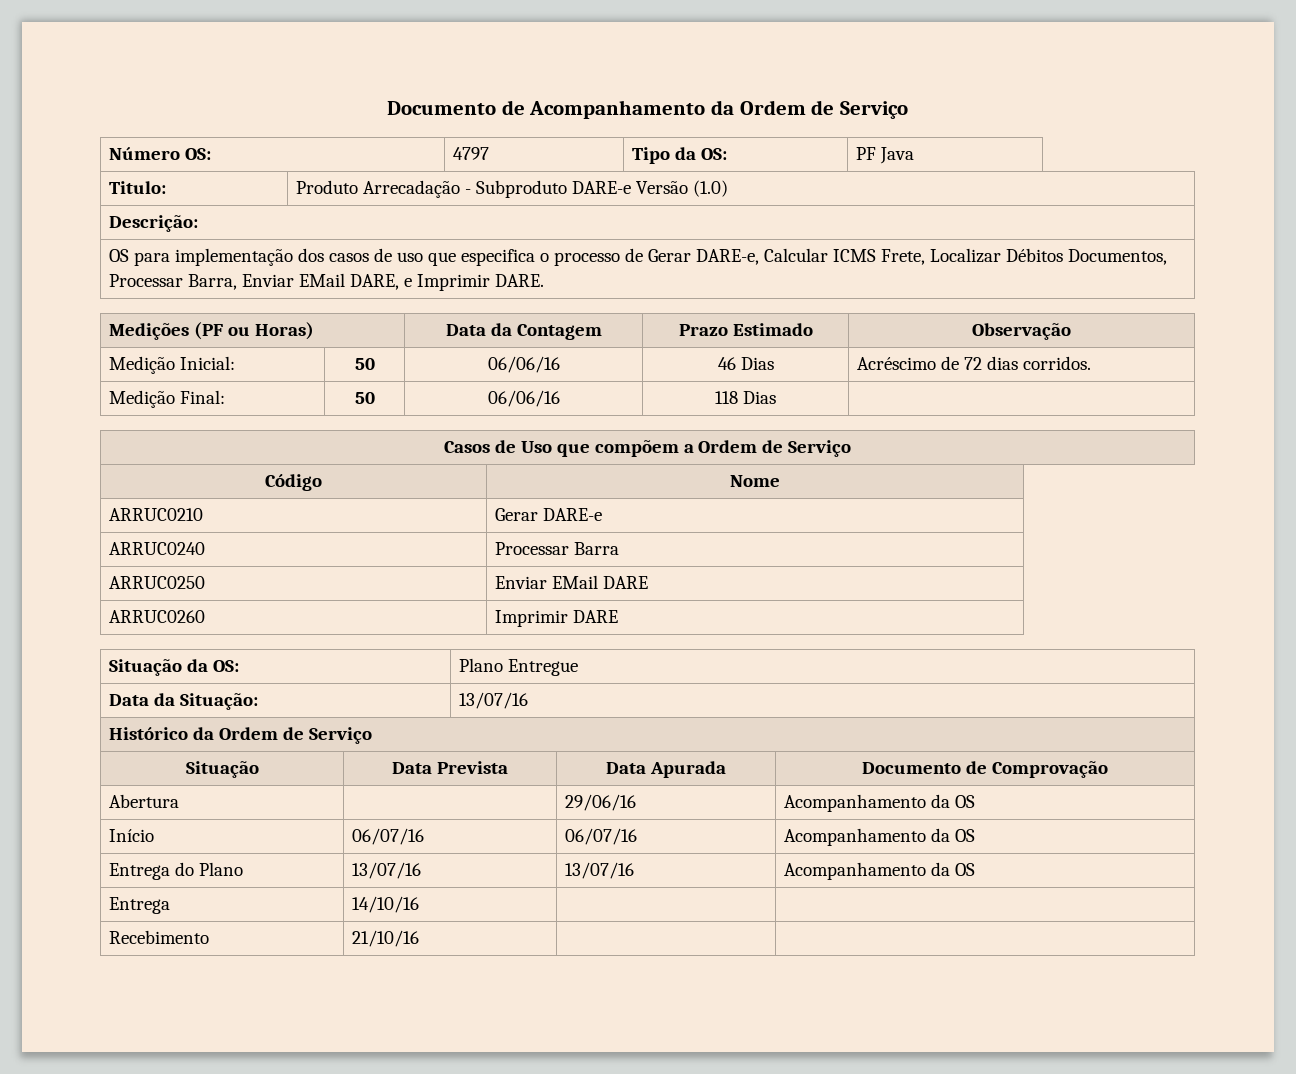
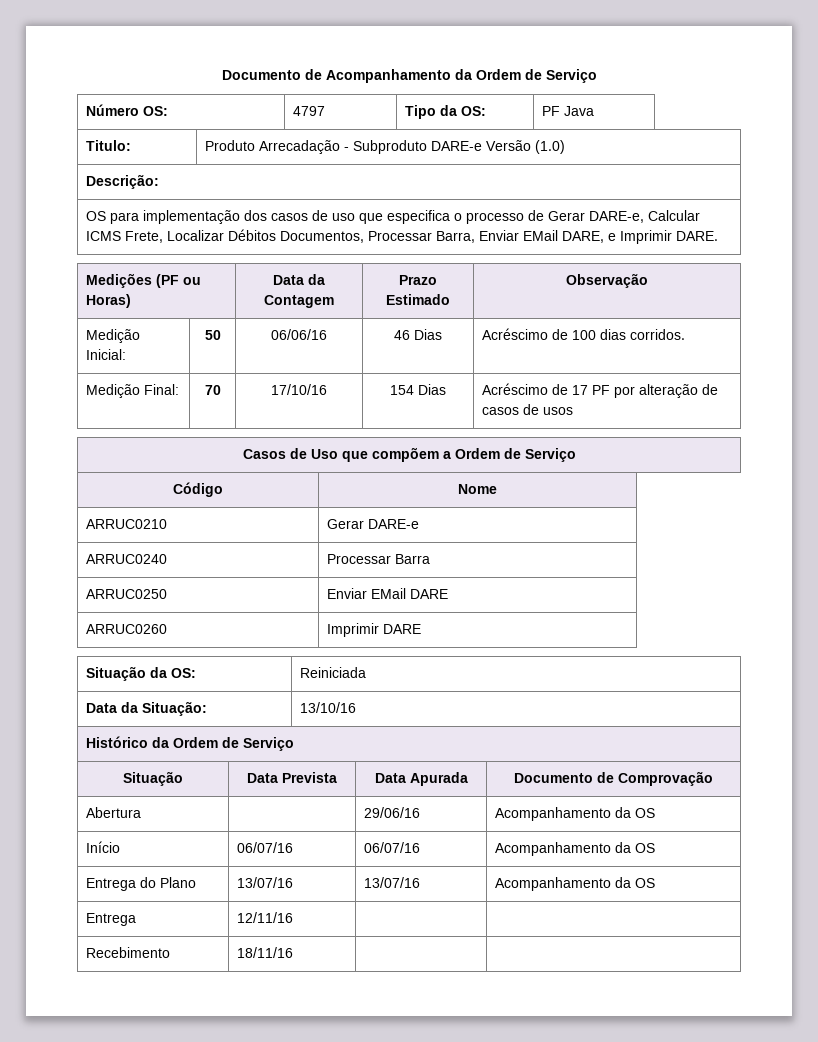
- Medição Inicial: | 50 | 06/06/16 | 46 Dias | Acréscimo de 72 dias corridos.
+ Medição Inicial: | 50 | 06/06/16 | 46 Dias | Acréscimo de 100 dias corridos.
- Medição Final: | 50 | 06/06/16 | 118 Dias |
+ Medição Final: | 70 | 17/10/16 | 154 Dias | Acréscimo de 17 PF por alteração de casos de usos
- Situação da OS: | Plano Entregue
+ Situação da OS: | Reiniciada
- Data da Situação: | 13/07/16
+ Data da Situação: | 13/10/16
- Entrega | 14/10/16 | |
+ Entrega | 12/11/16 | |
- Recebimento | 21/10/16 | |
+ Recebimento | 18/11/16 | |

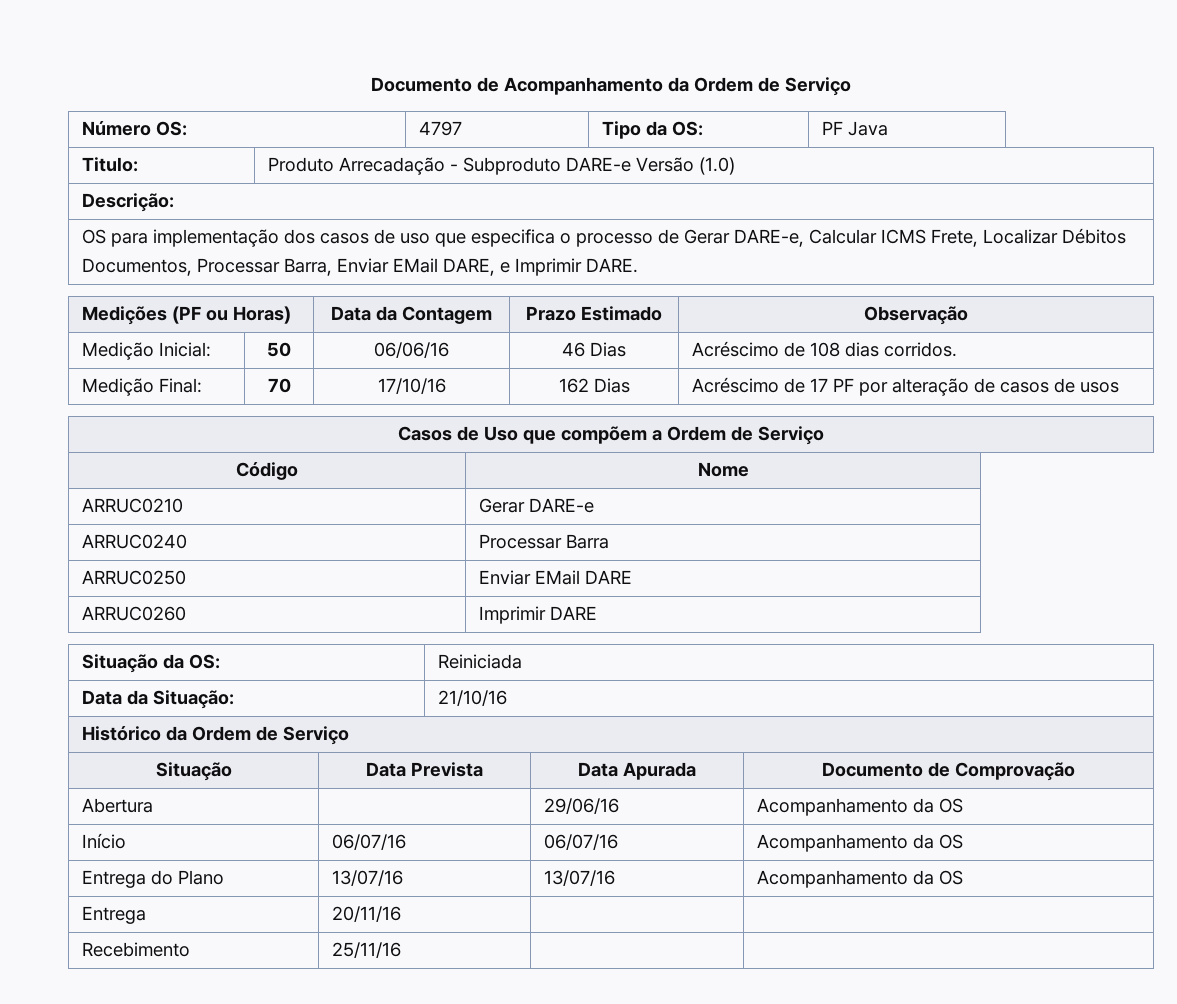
- Medição Inicial: | 50 | 06/06/16 | 46 Dias | Acréscimo de 100 dias corridos.
+ Medição Inicial: | 50 | 06/06/16 | 46 Dias | Acréscimo de 108 dias corridos.
- Medição Final: | 70 | 17/10/16 | 154 Dias | Acréscimo de 17 PF por alteração de casos de usos
+ Medição Final: | 70 | 17/10/16 | 162 Dias | Acréscimo de 17 PF por alteração de casos de usos
- Data da Situação: | 13/10/16
+ Data da Situação: | 21/10/16
- Entrega | 12/11/16 | |
+ Entrega | 20/11/16 | |
- Recebimento | 18/11/16 | |
+ Recebimento | 25/11/16 | |

